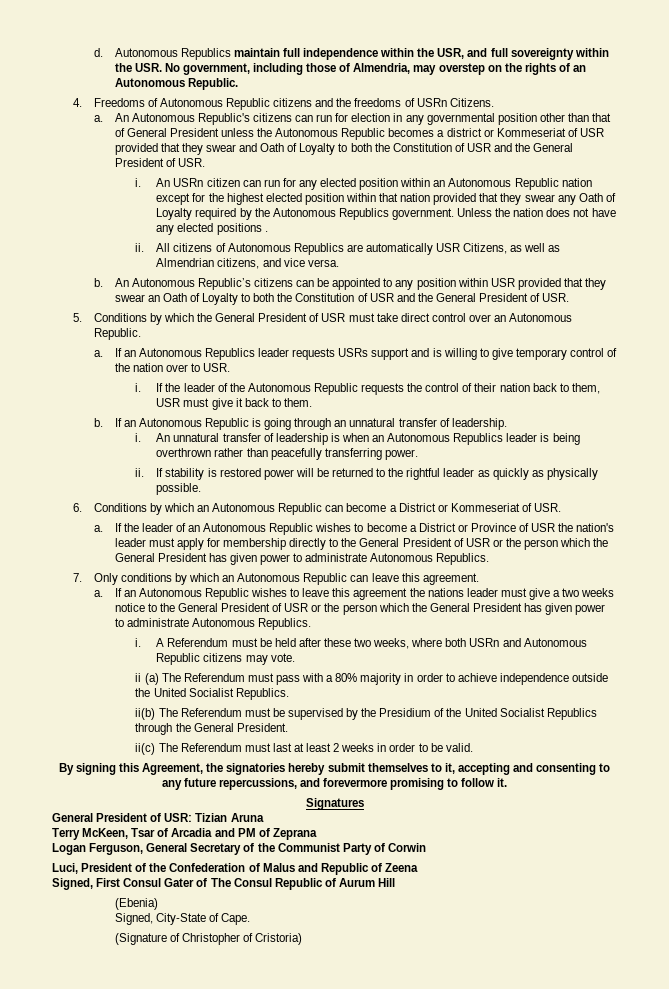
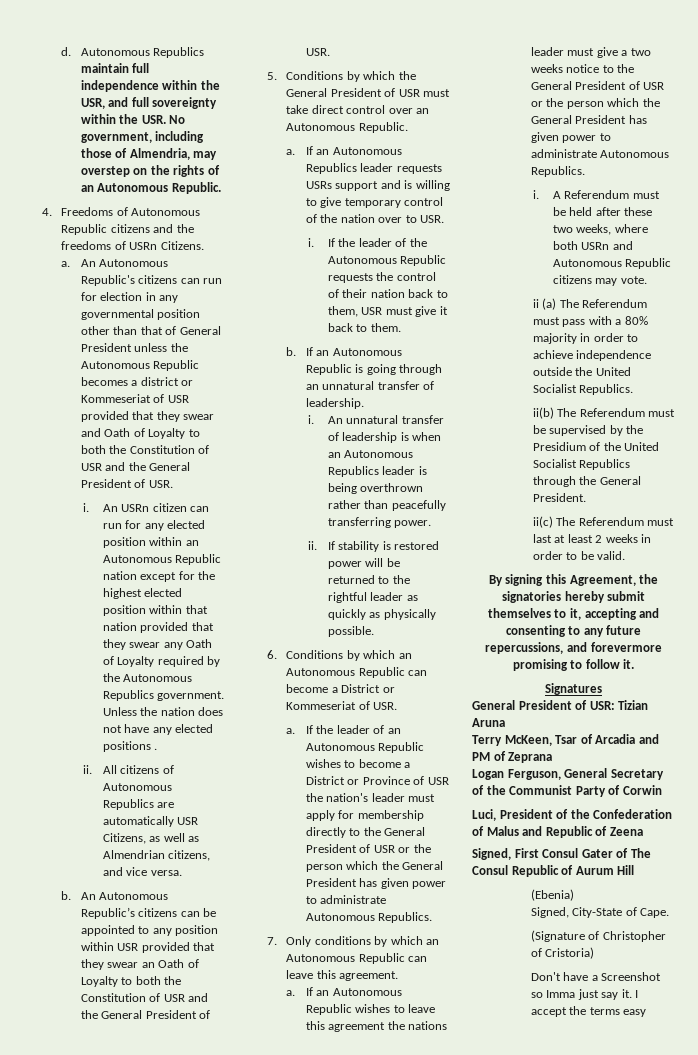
+ Don't have a Screenshot so Imma just say it. I accept the terms easy

